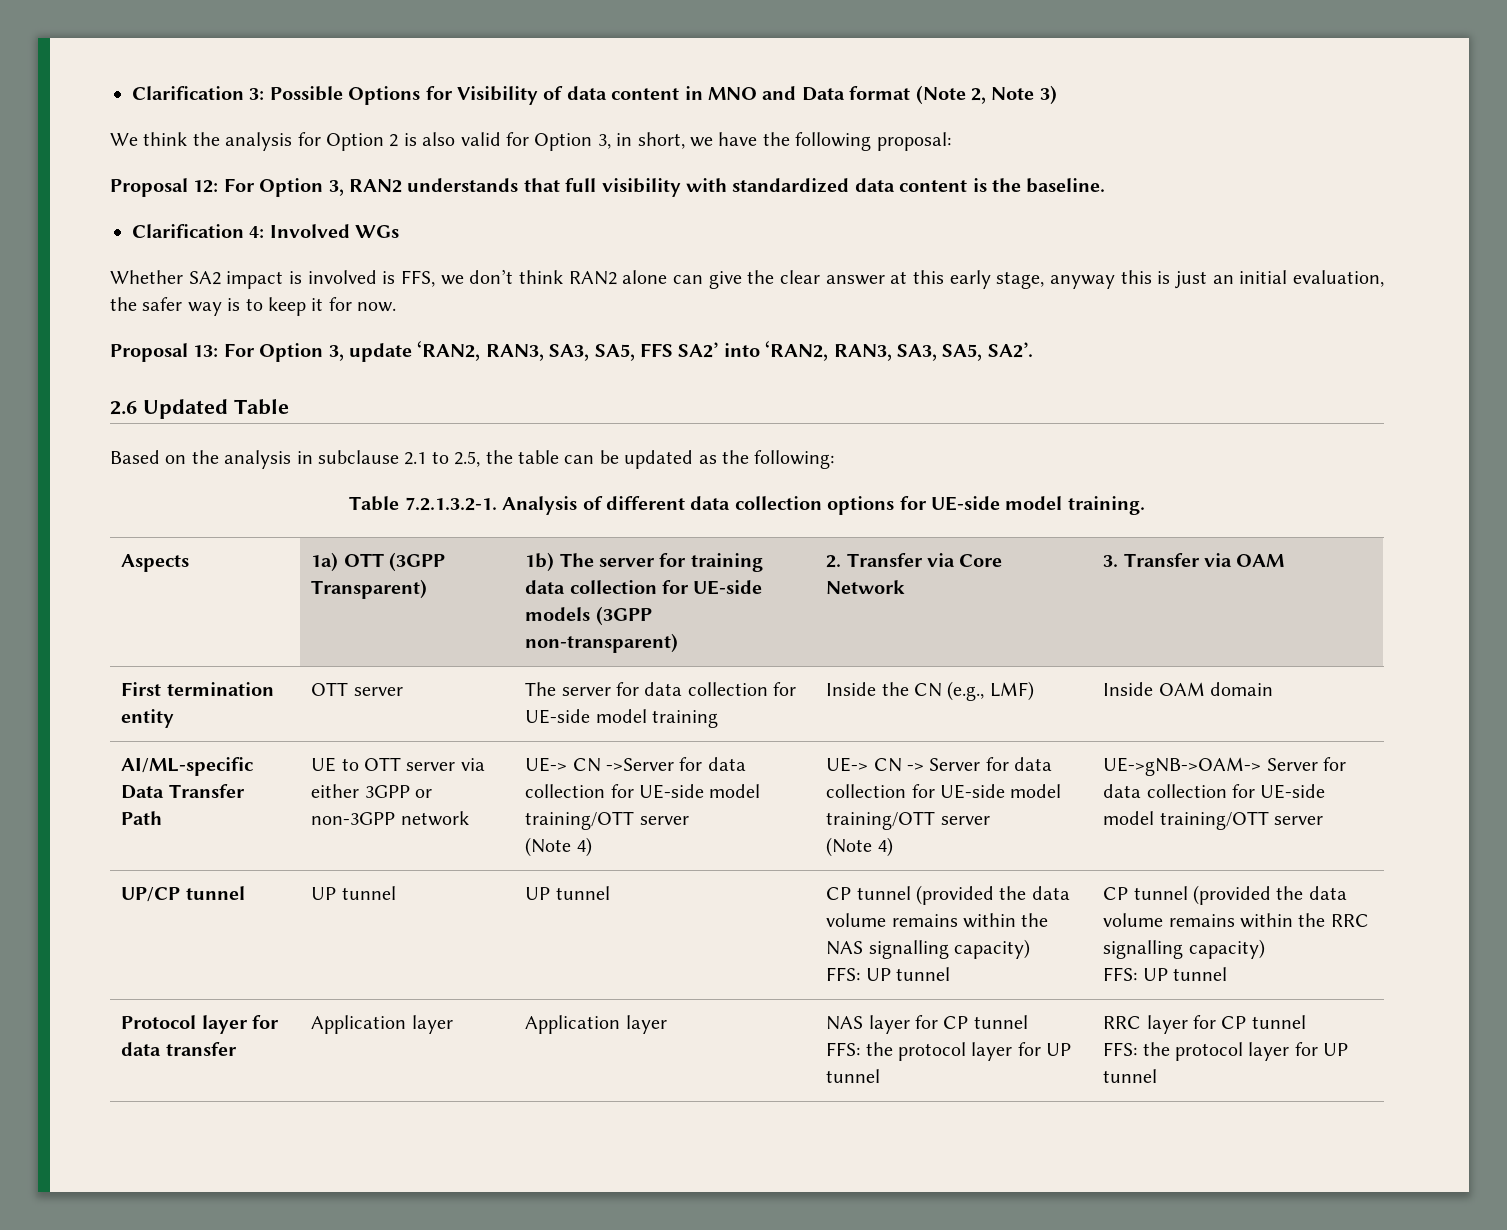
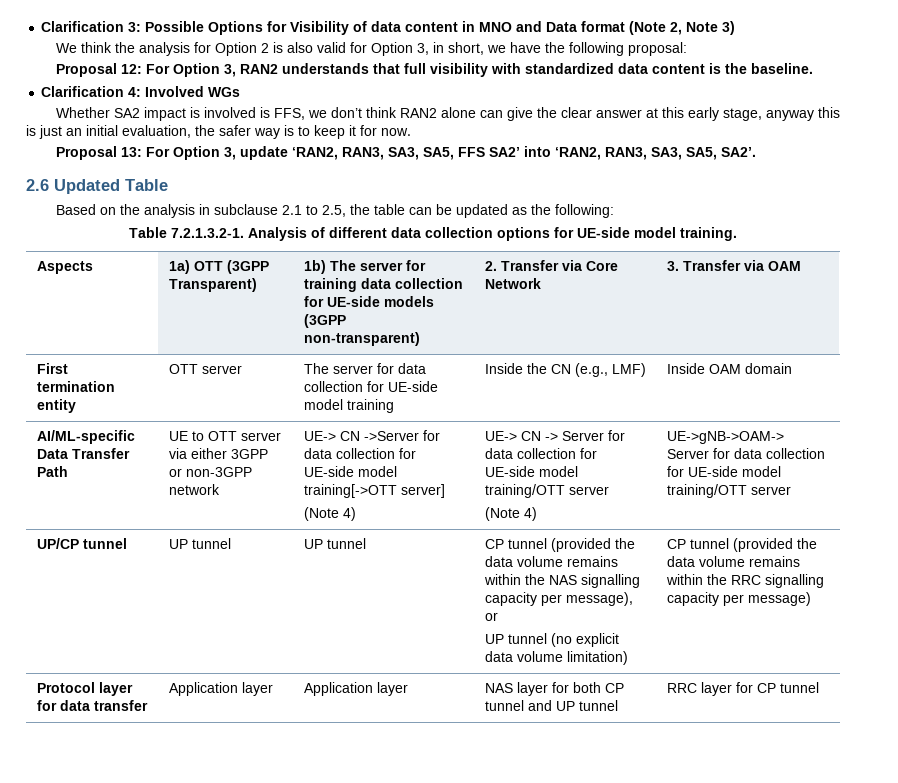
- UE-> CN ->Server for data collection for UE-side model training/OTT server
+ UE-> CN ->Server for data collection for UE-side model training[->OTT server]
- CP tunnel (provided the data volume remains within the NAS signalling capacity)
- FFS: UP tunnel
+ CP tunnel (provided the data volume remains within the NAS signalling capacity per message), or
+ UP tunnel (no explicit data volume limitation)
- CP tunnel (provided the data volume remains within the RRC signalling capacity)
- FFS: UP tunnel
+ CP tunnel (provided the data volume remains within the RRC signalling capacity per message)
- Protocol layer for data transfer | Application layer | Application layer | NAS layer for CP tunnel
- FFS: the protocol layer for UP tunnel | RRC layer for CP tunnel
- FFS: the protocol layer for UP tunnel
+ Protocol layer for data transfer | Application layer | Application layer | NAS layer for both CP tunnel and UP tunnel | RRC layer for CP tunnel

